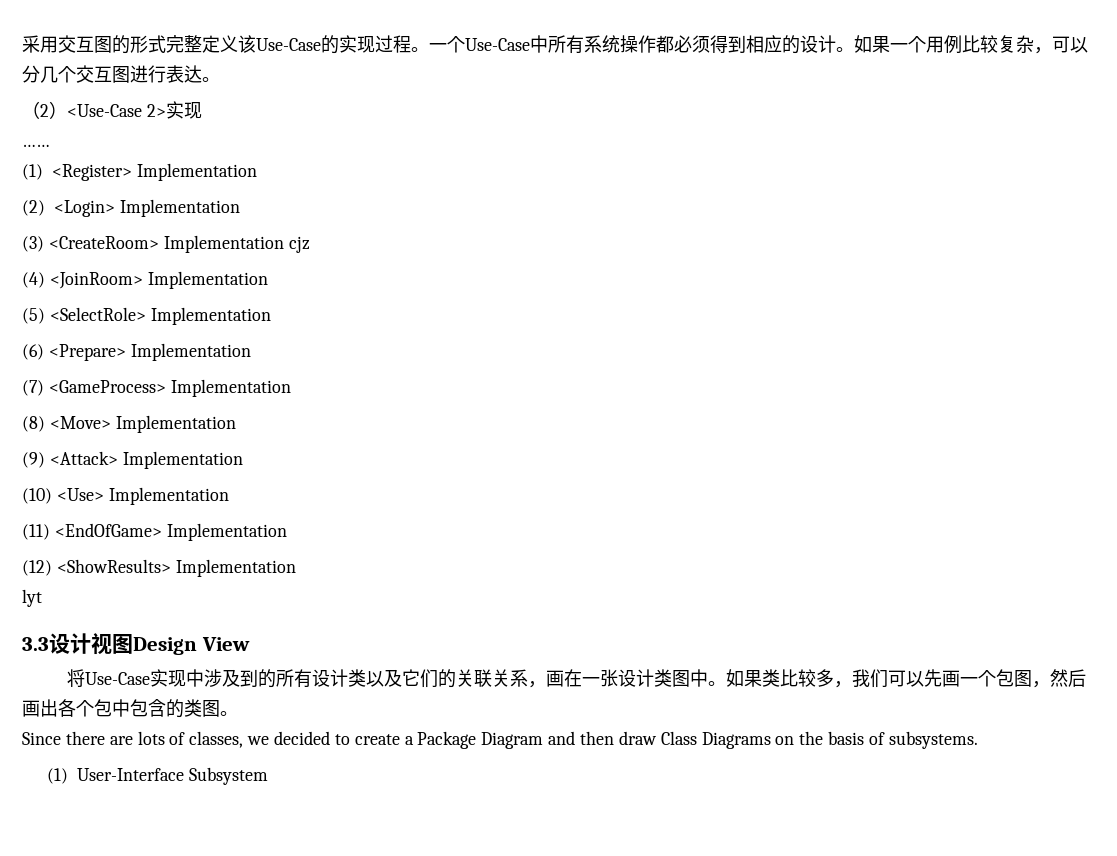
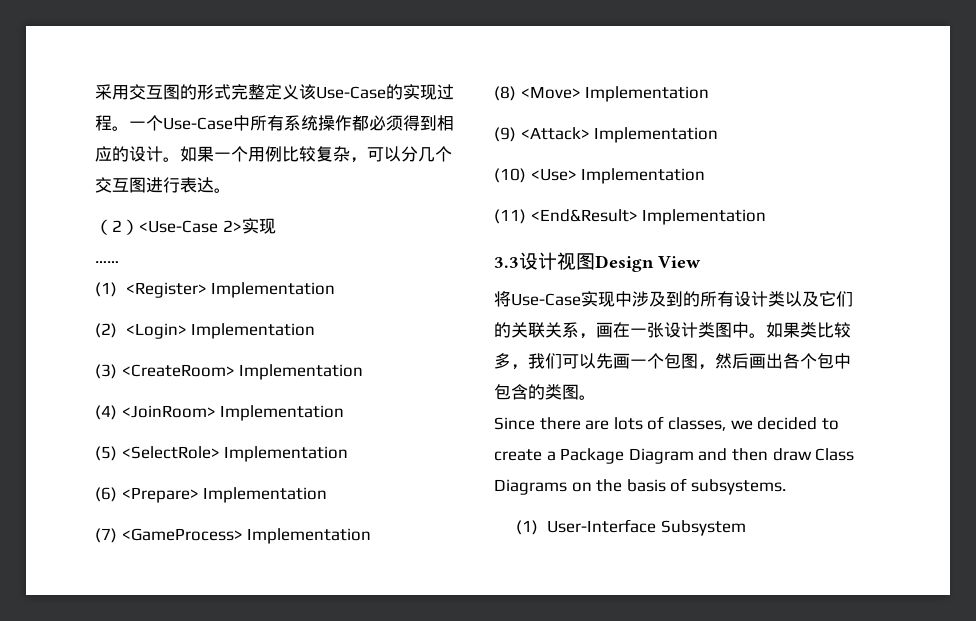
- (3) <CreateRoom> Implementation cjz
+ (3) <CreateRoom> Implementation
- (11) <EndOfGame> Implementation
- (12) <ShowResults> Implementation
- lyt
+ (11) <End&Result> Implementation

